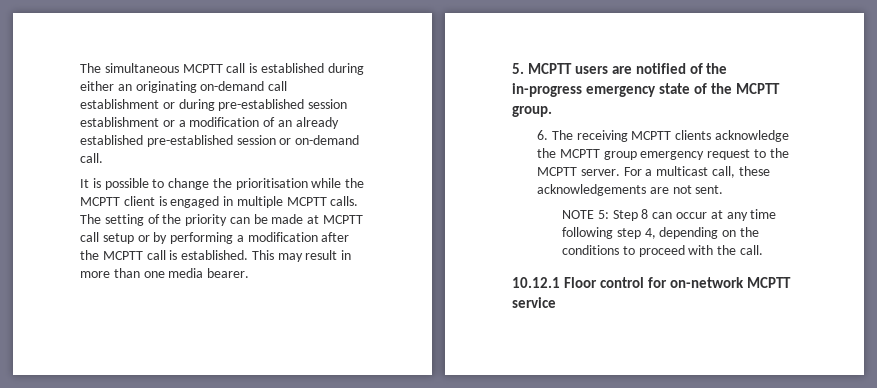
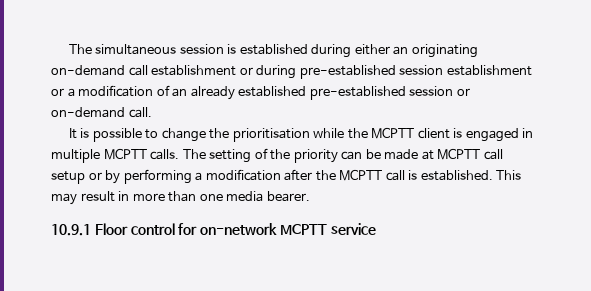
- The simultaneous MCPTT call is established during either an originating on-demand call establishment or during pre-established session establishment or a modification of an already established pre-established session or on-demand call.
+ The simultaneous session is established during either an originating on-demand call establishment or during pre-established session establishment or a modification of an already established pre-established session or on-demand call.
- 5. MCPTT users are notified of the in-progress emergency state of the MCPTT group.
- 6. The receiving MCPTT clients acknowledge the MCPTT group emergency request to the MCPTT server. For a multicast call, these acknowledgements are not sent.
- NOTE 5: Step 8 can occur at any time following step 4, depending on the conditions to proceed with the call.
- 10.12.1 Floor control for on-network MCPTT service
+ 10.9.1 Floor control for on-network MCPTT service

